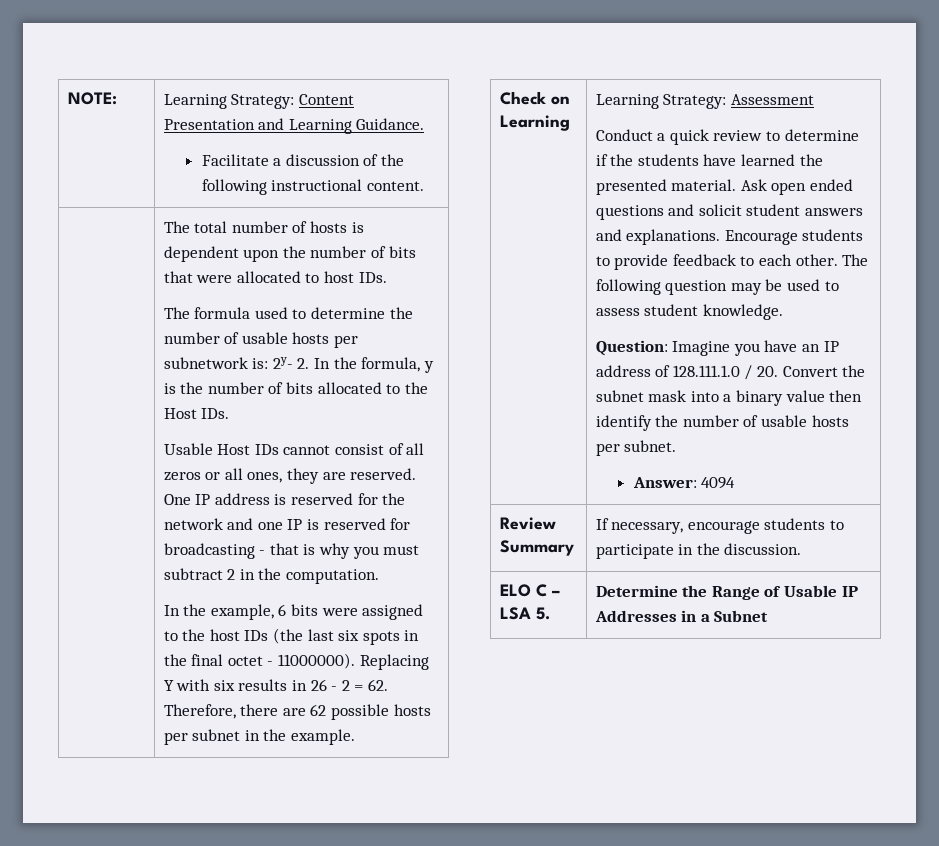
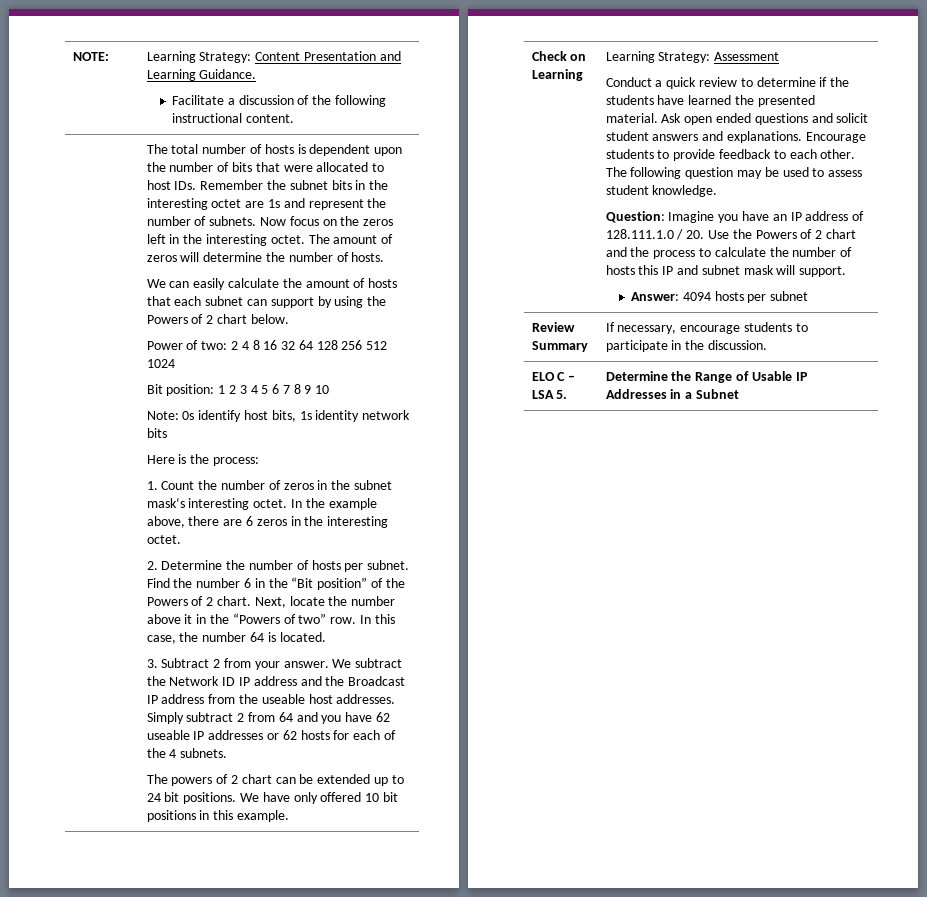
- The total number of hosts is dependent upon the number of bits that were allocated to host IDs.
- The formula used to determine the number of usable hosts per subnetwork is: 2y- 2. In the formula, y is the number of bits allocated to the Host IDs.
- Usable Host IDs cannot consist of all zeros or all ones, they are reserved. One IP address is reserved for the network and one IP is reserved for broadcasting - that is why you must subtract 2 in the computation.
- In the example, 6 bits were assigned to the host IDs (the last six spots in the final octet - 11000000). Replacing Y with six results in 26 - 2 = 62. Therefore, there are 62 possible hosts per subnet in the example.
+ The total number of hosts is dependent upon the number of bits that were allocated to host IDs. Remember the subnet bits in the interesting octet are 1s and represent the number of subnets. Now focus on the zeros left in the interesting octet. The amount of zeros will determine the number of hosts.
+ We can easily calculate the amount of hosts that each subnet can support by using the Powers of 2 chart below.
+ Power of two: 2 4 8 16 32 64 128 256 512 1024
+ Bit position: 1 2 3 4 5 6 7 8 9 10
+ Note: 0s identify host bits, 1s identity network bits
+ Here is the process:
+ 1. Count the number of zeros in the subnet mask‘s interesting octet. In the example above, there are 6 zeros in the interesting octet.
+ 2. Determine the number of hosts per subnet. Find the number 6 in the “Bit position” of the Powers of 2 chart. Next, locate the number above it in the “Powers of two” row. In this case, the number 64 is located.
+ 3. Subtract 2 from your answer. We subtract the Network ID IP address and the Broadcast IP address from the useable host addresses. Simply subtract 2 from 64 and you have 62 useable IP addresses or 62 hosts for each of the 4 subnets.
+ The powers of 2 chart can be extended up to 24 bit positions. We have only offered 10 bit positions in this example.
- Question: Imagine you have an IP address of 128.111.1.0 / 20. Convert the subnet mask into a binary value then identify the number of usable hosts per subnet.
+ Question: Imagine you have an IP address of 128.111.1.0 / 20. Use the Powers of 2 chart and the process to calculate the number of hosts this IP and subnet mask will support.
- Answer: 4094
+ Answer: 4094 hosts per subnet

